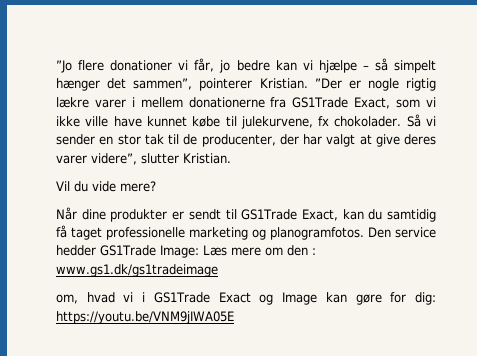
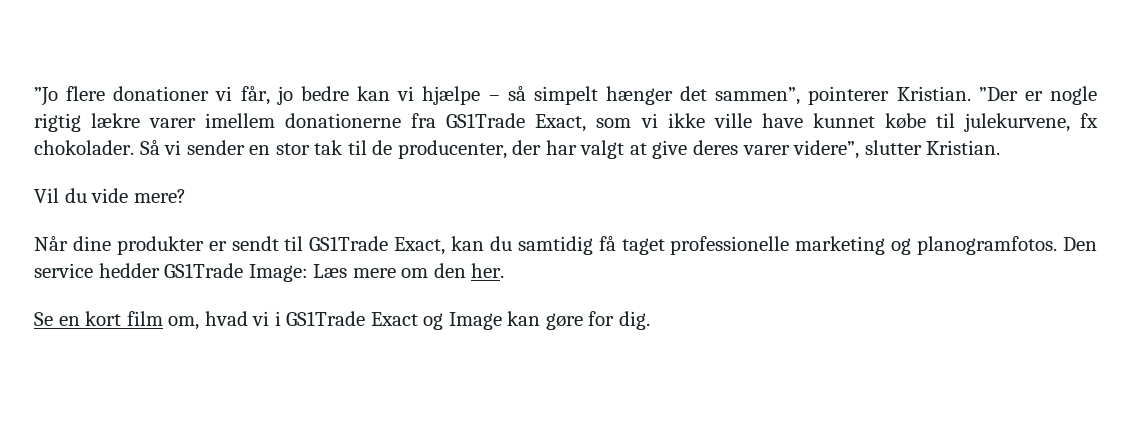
- ”Jo flere donationer vi får, jo bedre kan vi hjælpe – så simpelt hænger det sammen”, pointerer Kristian. ”Der er nogle rigtig lækre varer i mellem donationerne fra GS1Trade Exact, som vi ikke ville have kunnet købe til julekurvene, fx chokolader.
+ ”Jo flere donationer vi får, jo bedre kan vi hjælpe – så simpelt hænger det sammen”, pointerer Kristian. ”Der er nogle rigtig lækre varer imellem donationerne fra GS1Trade Exact, som vi ikke ville have kunnet købe til julekurvene, fx chokolader.
- Den service hedder GS1Trade Image: Læs mere om den : www.gs1.dk/gs1tradeimage
- om, hvad vi i GS1Trade Exact og Image kan gøre for dig: https://youtu.be/VNM9jIWA05E
+ Den service hedder GS1Trade Image: Læs mere om den her.
+ Se en kort film om, hvad vi i GS1Trade Exact og Image kan gøre for dig.

